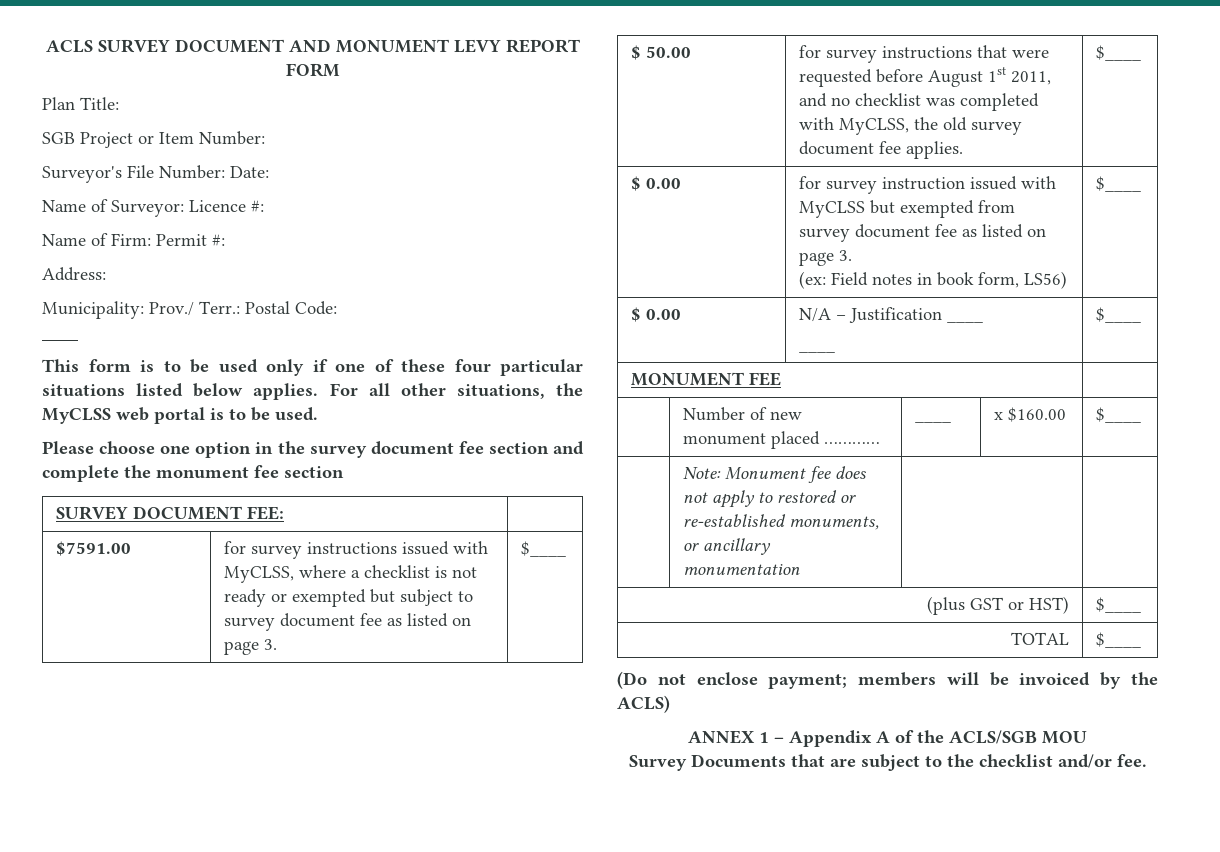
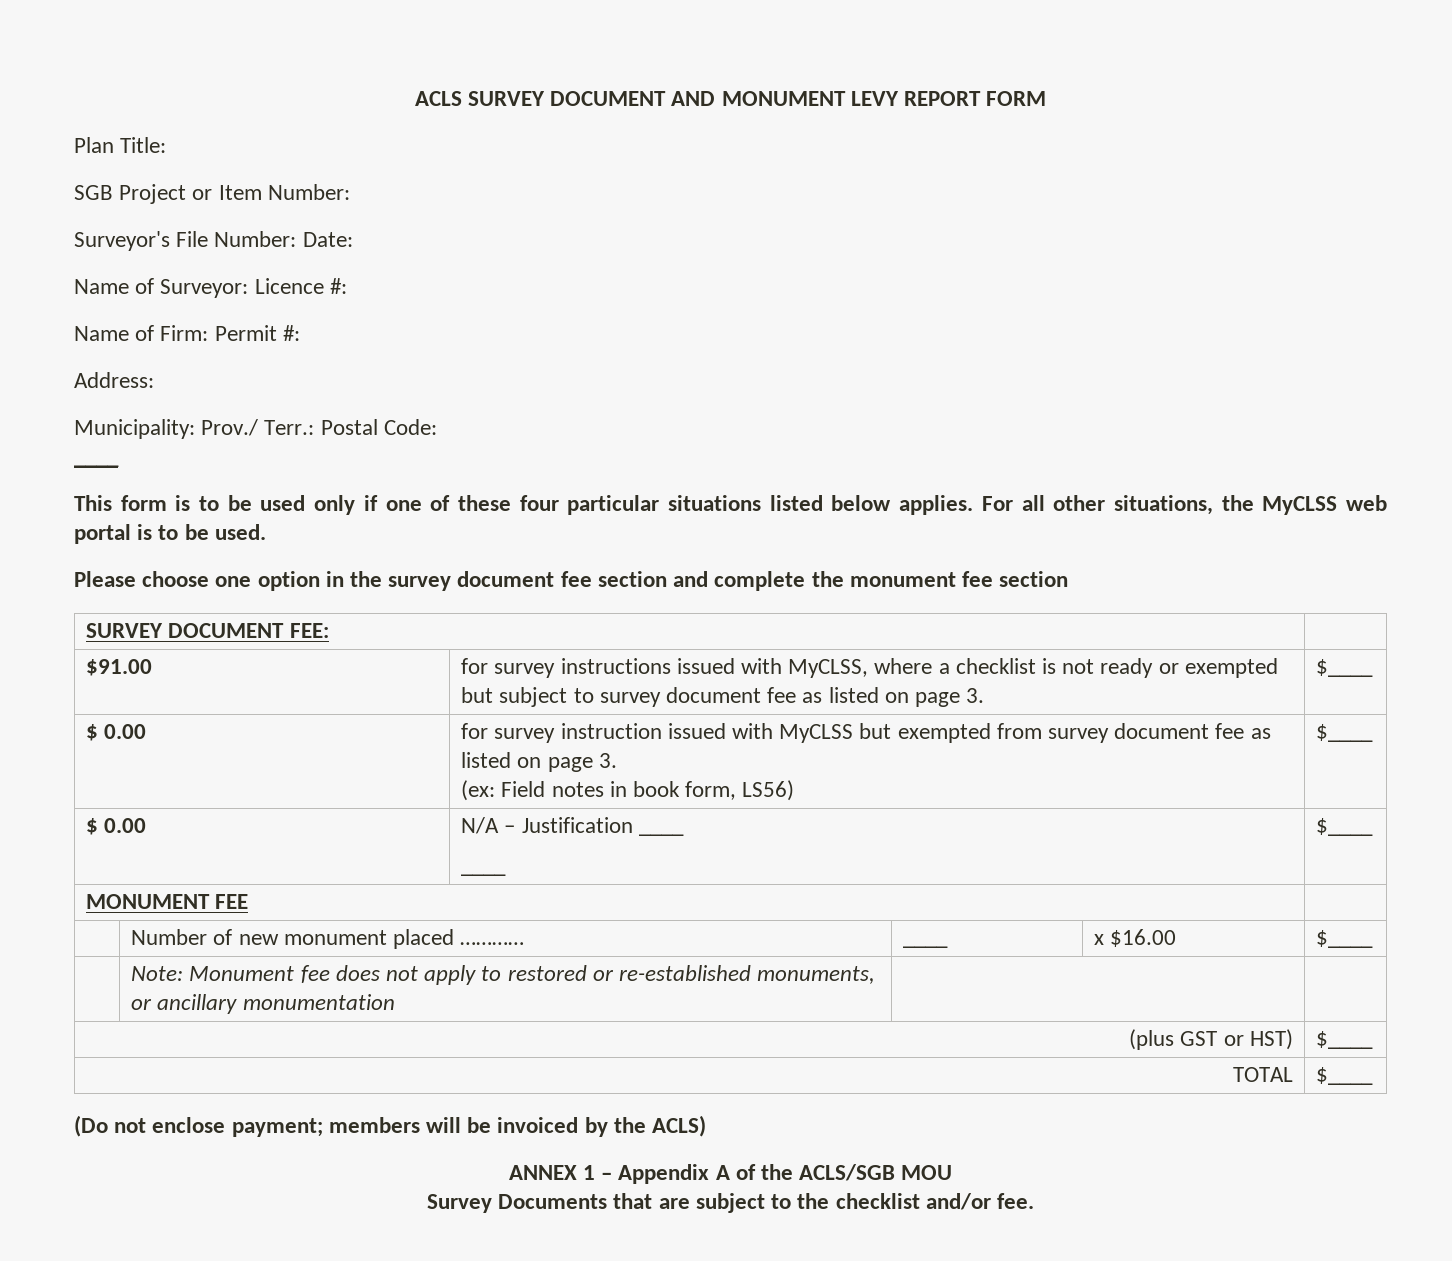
- $7591.00 | for survey instructions issued with MyCLSS, where a checklist is not ready or exempted but subject to survey document fee as listed on page 3. | $____
+ $91.00 | for survey instructions issued with MyCLSS, where a checklist is not ready or exempted but subject to survey document fee as listed on page 3. | $____
- $ 50.00 | for survey instructions that were requested before August 1st 2011, and no checklist was completed with MyCLSS, the old survey document fee applies. | $____
- | Number of new monument placed ………… | ____ | x $160.00 | $____
+ | Number of new monument placed ………… | ____ | x $16.00 | $____

